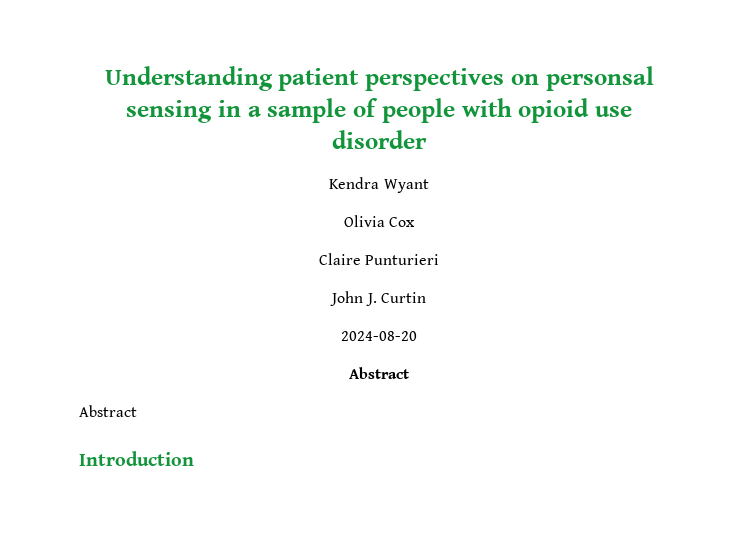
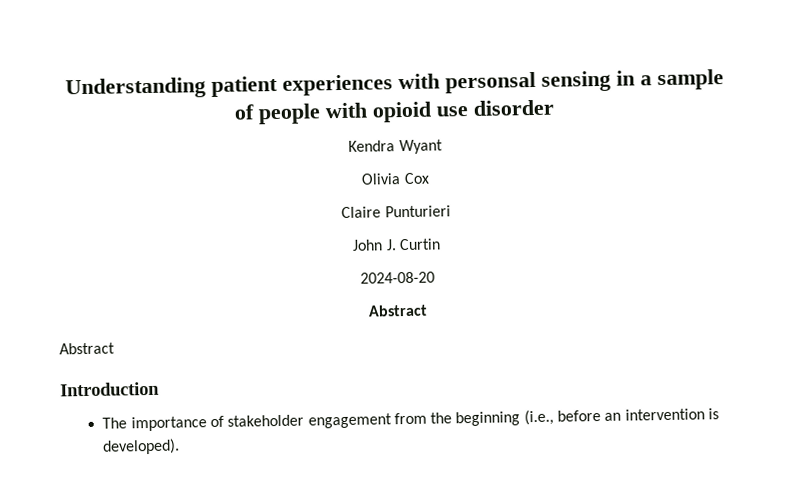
- Understanding patient perspectives on personsal sensing in a sample of people with opioid use disorder
+ Understanding patient experiences with personsal sensing in a sample of people with opioid use disorder
+ The importance of stakeholder engagement from the beginning (i.e., before an intervention is developed).

